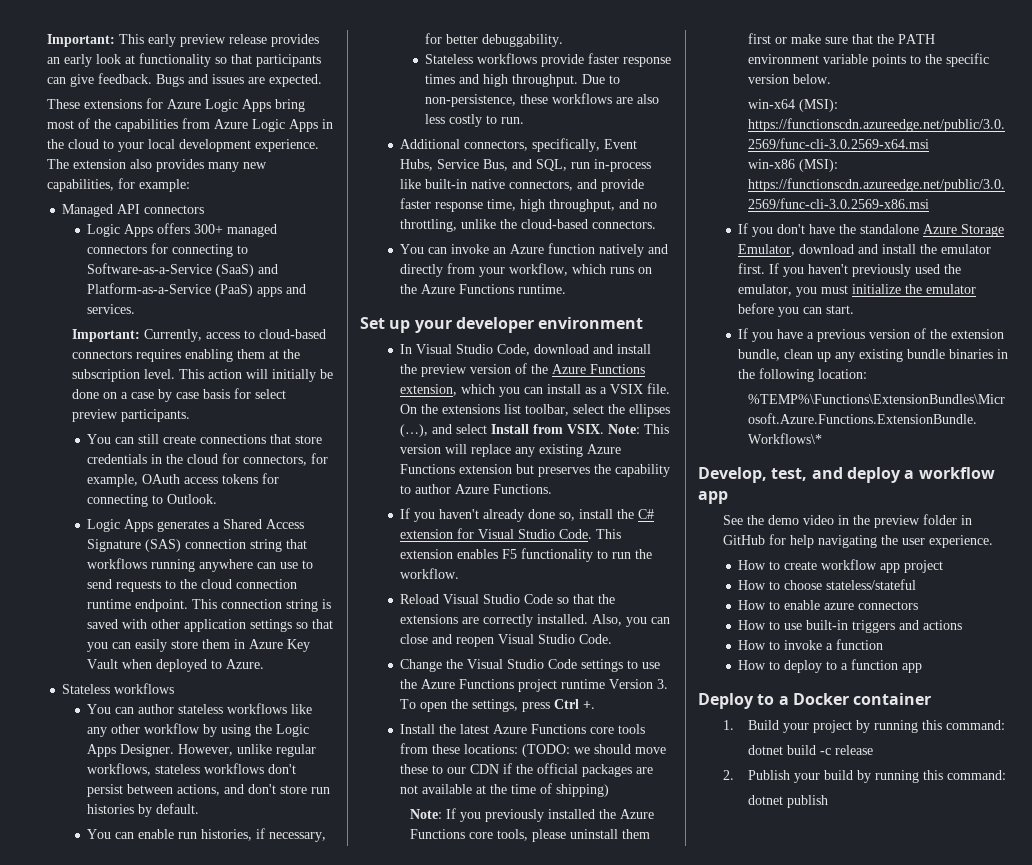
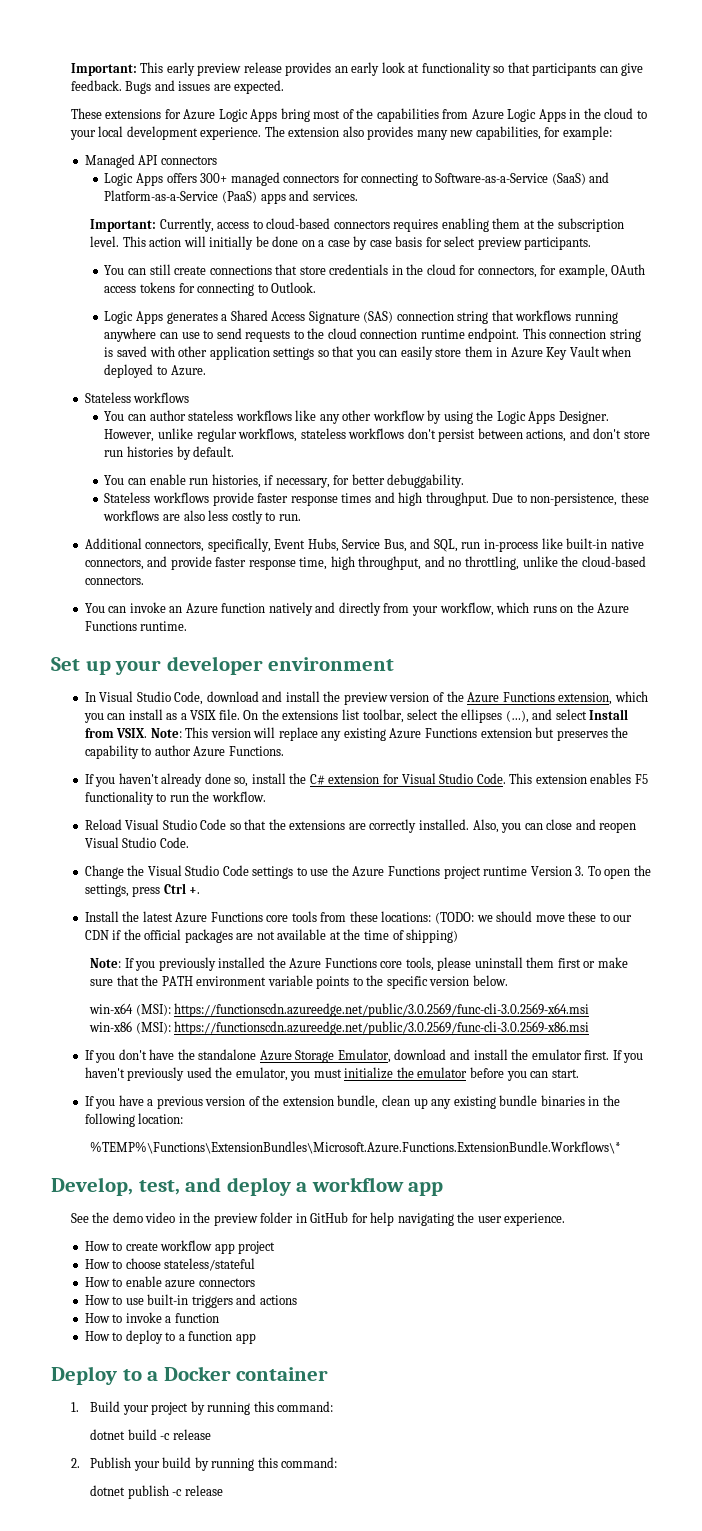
- dotnet publish
+ dotnet publish -c release

